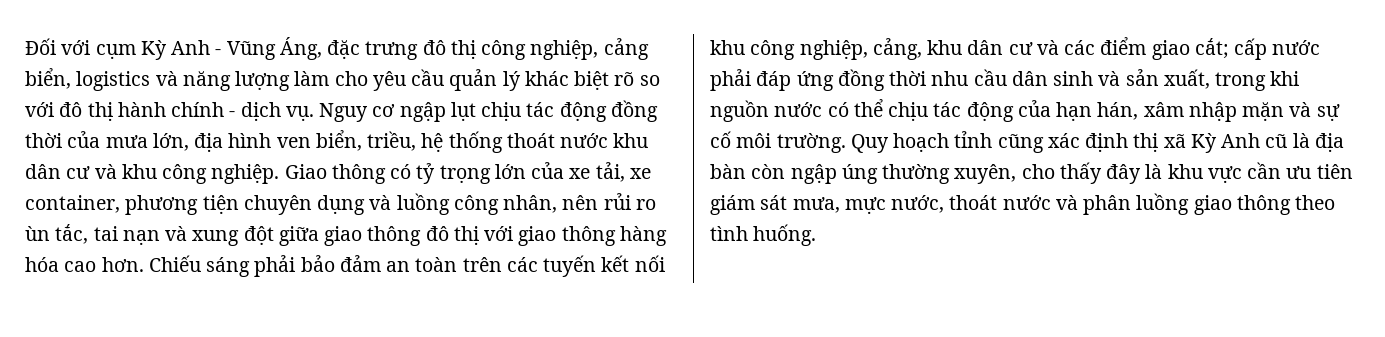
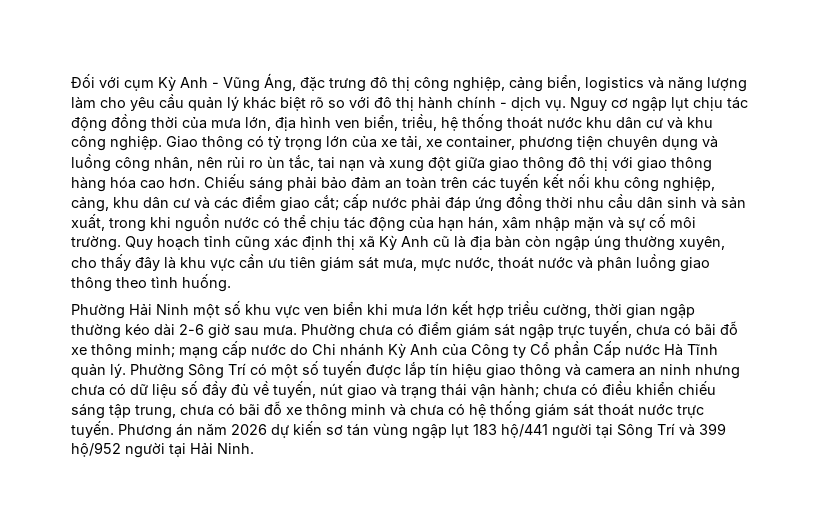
+ Phường Hải Ninh một số khu vực ven biển khi mưa lớn kết hợp triều cường, thời gian ngập thường kéo dài 2-6 giờ sau mưa. Phường chưa có điểm giám sát ngập trực tuyến, chưa có bãi đỗ xe thông minh; mạng cấp nước do Chi nhánh Kỳ Anh của Công ty Cổ phần Cấp nước Hà Tĩnh quản lý. Phường Sông Trí có một số tuyến được lắp tín hiệu giao thông và camera an ninh nhưng chưa có dữ liệu số đầy đủ về tuyến, nút giao và trạng thái vận hành; chưa có điều khiển chiếu sáng tập trung, chưa có bãi đỗ xe thông minh và chưa có hệ thống giám sát thoát nước trực tuyến. Phương án năm 2026 dự kiến sơ tán vùng ngập lụt 183 hộ/441 người tại Sông Trí và 399 hộ/952 người tại Hải Ninh.

